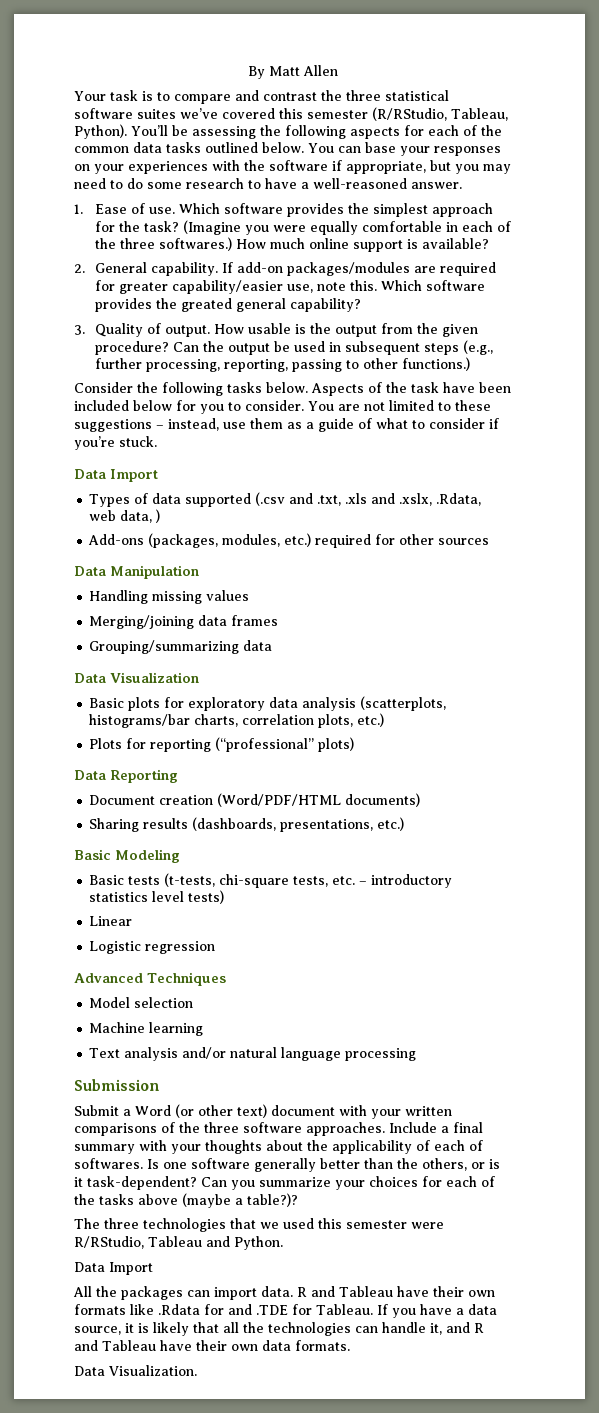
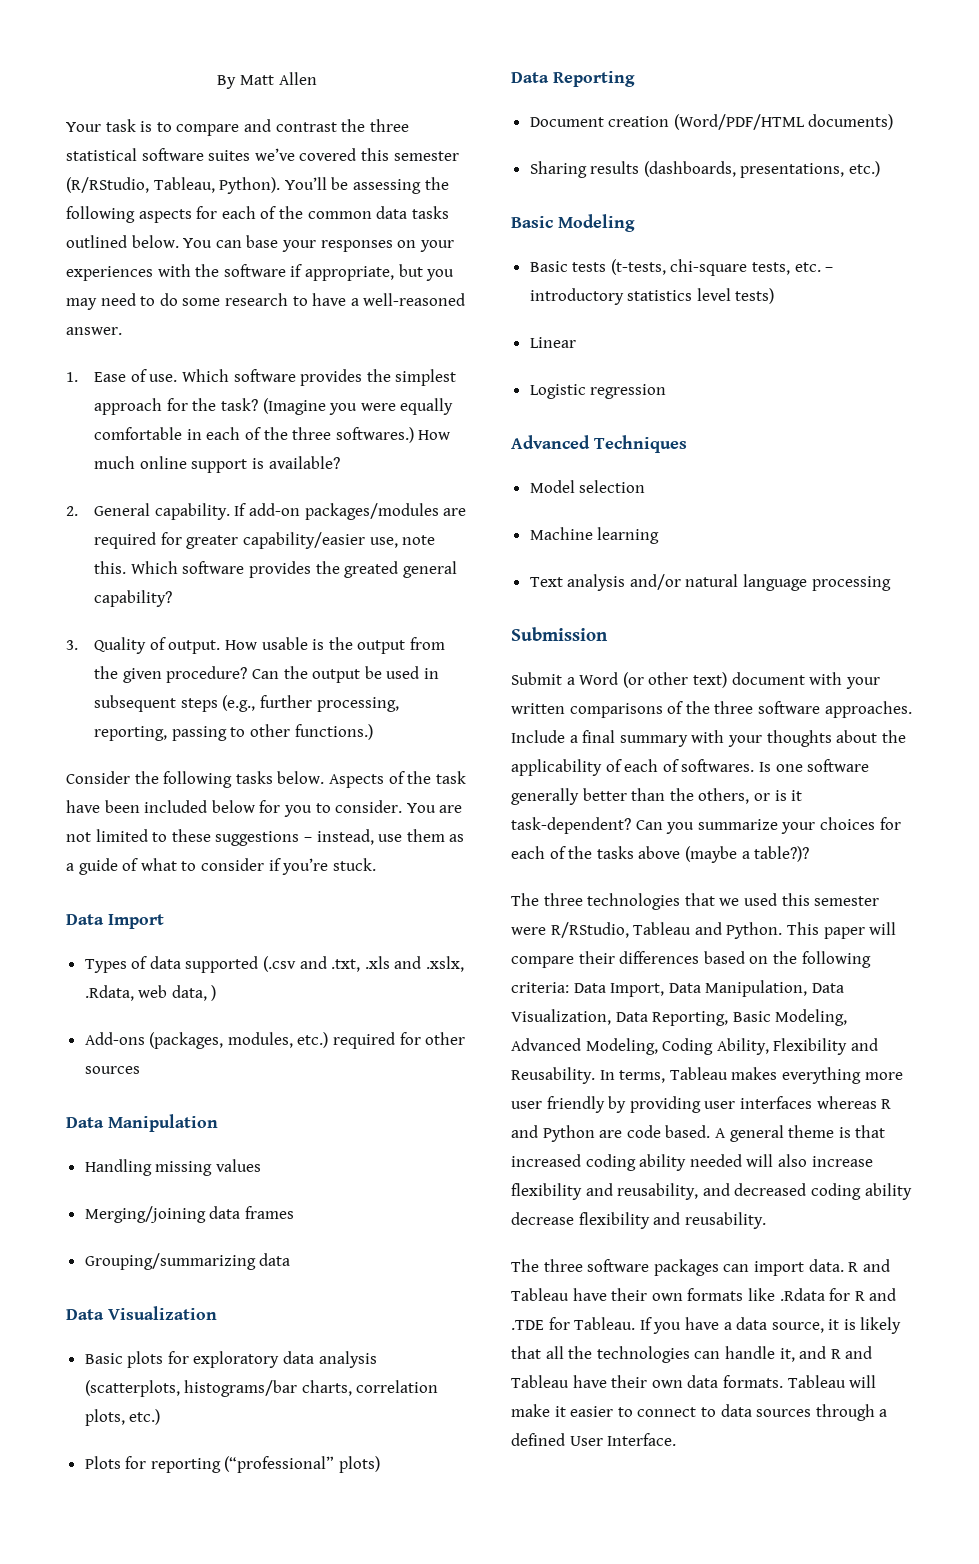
- The three technologies that we used this semester were R/RStudio, Tableau and Python.
- Data Import
- All the packages can import data.
+ The three technologies that we used this semester were R/RStudio, Tableau and Python. This paper will compare their differences based on the following criteria: Data Import, Data Manipulation, Data Visualization, Data Reporting, Basic Modeling, Advanced Modeling, Coding Ability, Flexibility and Reusability. In terms, Tableau makes everything more user friendly by providing user interfaces whereas R and Python are code based. A general theme is that increased coding ability needed will also increase flexibility and reusability, and decreased coding ability decrease flexibility and reusability.
+ The three software packages can import data.
- R and Tableau have their own formats like .Rdata for and .TDE for Tableau.
+ R and Tableau have their own formats like .Rdata for R and .TDE for Tableau.
- If you have a data source, it is likely that all the technologies can handle it, and R and Tableau have their own data formats.
- Data Visualization.
+ If you have a data source, it is likely that all the technologies can handle it, and R and Tableau have their own data formats. Tableau will make it easier to connect to data sources through a defined User Interface.

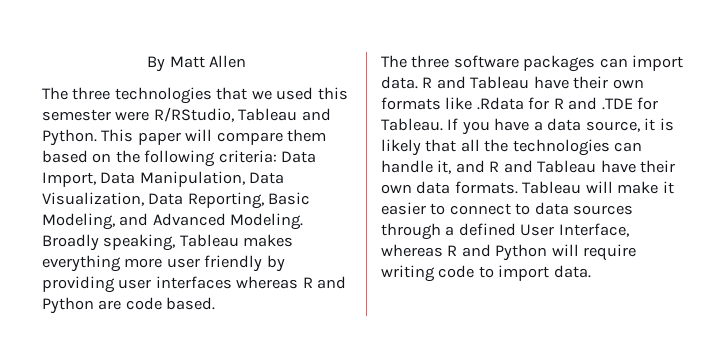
- Your task is to compare and contrast the three statistical software suites we’ve covered this semester (R/RStudio, Tableau, Python). You’ll be assessing the following aspects for each of the common data tasks outlined below. You can base your responses on your experiences with the software if appropriate, but you may need to do some research to have a well-reasoned answer.
- 1. Ease of use. Which software provides the simplest approach for the task? (Imagine you were equally comfortable in each of the three softwares.) How much online support is available?
- 2. General capability. If add-on packages/modules are required for greater capability/easier use, note this. Which software provides the greated general capability?
- 3. Quality of output. How usable is the output from the given procedure? Can the output be used in subsequent steps (e.g., further processing, reporting, passing to other functions.)
- Consider the following tasks below. Aspects of the task have been included below for you to consider. You are not limited to these suggestions – instead, use them as a guide of what to consider if you’re stuck.
- Data Import
- Types of data supported (.csv and .txt, .xls and .xslx, .Rdata, web data, )
- Add-ons (packages, modules, etc.) required for other sources
- Data Manipulation
- Handling missing values
- Merging/joining data frames
- Grouping/summarizing data
- Data Visualization
- Basic plots for exploratory data analysis (scatterplots, histograms/bar charts, correlation plots, etc.)
- Plots for reporting (“professional” plots)
- Data Reporting
- Document creation (Word/PDF/HTML documents)
- Sharing results (dashboards, presentations, etc.)
- Basic Modeling
- Basic tests (t-tests, chi-square tests, etc. – introductory statistics level tests)
- Linear
- Logistic regression
- Advanced Techniques
- Model selection
- Machine learning
- Text analysis and/or natural language processing
- Submission
- Submit a Word (or other text) document with your written comparisons of the three software approaches. Include a final summary with your thoughts about the applicability of each of softwares. Is one software generally better than the others, or is it task-dependent? Can you summarize your choices for each of the tasks above (maybe a table?)?
- This paper will compare their differences based on the following criteria: Data Import, Data Manipulation, Data Visualization, Data Reporting, Basic Modeling, Advanced Modeling, Coding Ability, Flexibility and Reusability. In terms, Tableau makes everything more user friendly by providing user interfaces whereas R and Python are code based. A general theme is that increased coding ability needed will also increase flexibility and reusability, and decreased coding ability decrease flexibility and reusability.
+ This paper will compare them based on the following criteria: Data Import, Data Manipulation, Data Visualization, Data Reporting, Basic Modeling, and Advanced Modeling. Broadly speaking, Tableau makes everything more user friendly by providing user interfaces whereas R and Python are code based.
- Tableau will make it easier to connect to data sources through a defined User Interface.
+ Tableau will make it easier to connect to data sources through a defined User Interface, whereas R and Python will require writing code to import data.

